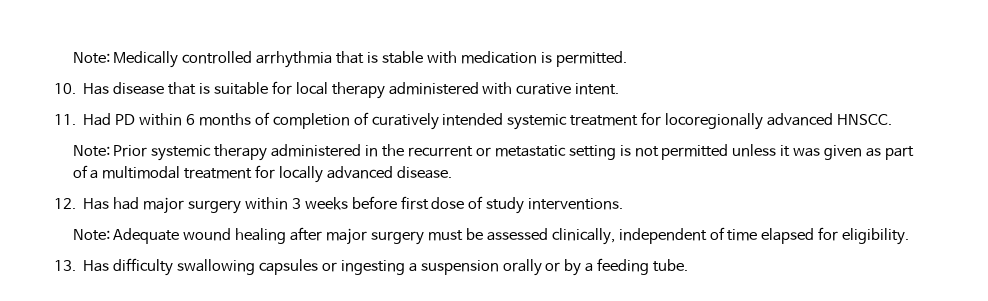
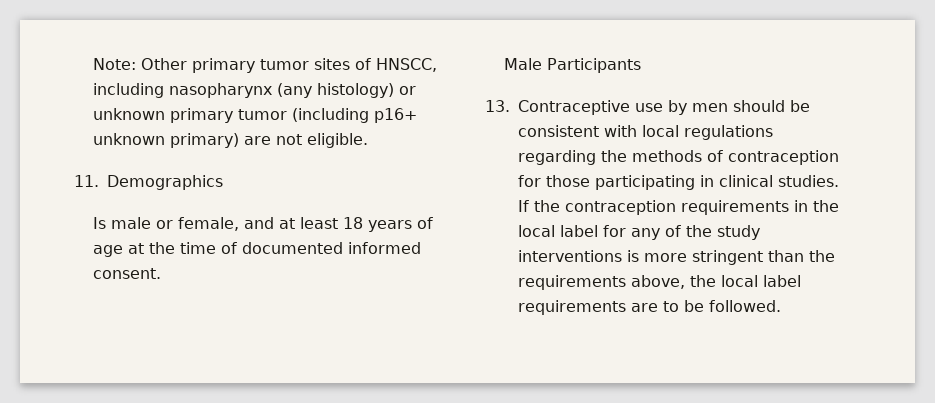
- Note: Medically controlled arrhythmia that is stable with medication is permitted.
- 10. Has disease that is suitable for local therapy administered with curative intent.
- 11. Had PD within 6 months of completion of curatively intended systemic treatment for locoregionally advanced HNSCC.
- Note: Prior systemic therapy administered in the recurrent or metastatic setting is not permitted unless it was given as part of a multimodal treatment for locally advanced disease.
- 12. Has had major surgery within 3 weeks before first dose of study interventions.
- Note: Adequate wound healing after major surgery must be assessed clinically, independent of time elapsed for eligibility.
- 13. Has difficulty swallowing capsules or ingesting a suspension orally or by a feeding tube.
+ Note: Other primary tumor sites of HNSCC, including nasopharynx (any histology) or unknown primary tumor (including p16+ unknown primary) are not eligible.
+ 11. Demographics
+ Is male or female, and at least 18 years of age at the time of documented informed consent.
+ Male Participants
+ 13. Contraceptive use by men should be consistent with local regulations regarding the methods of contraception for those participating in clinical studies. If the contraception requirements in the local label for any of the study interventions is more stringent than the requirements above, the local label requirements are to be followed.

